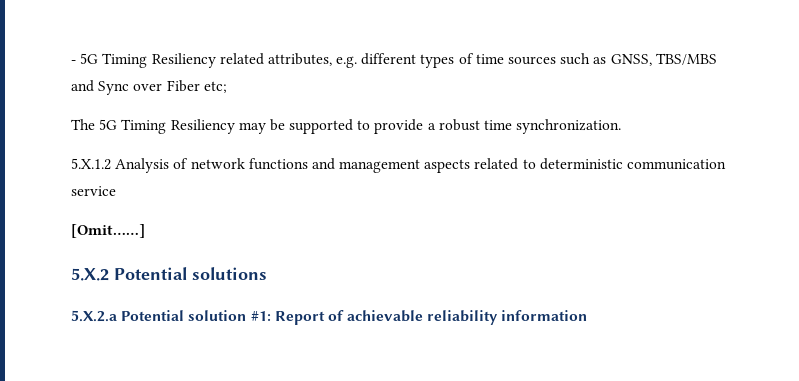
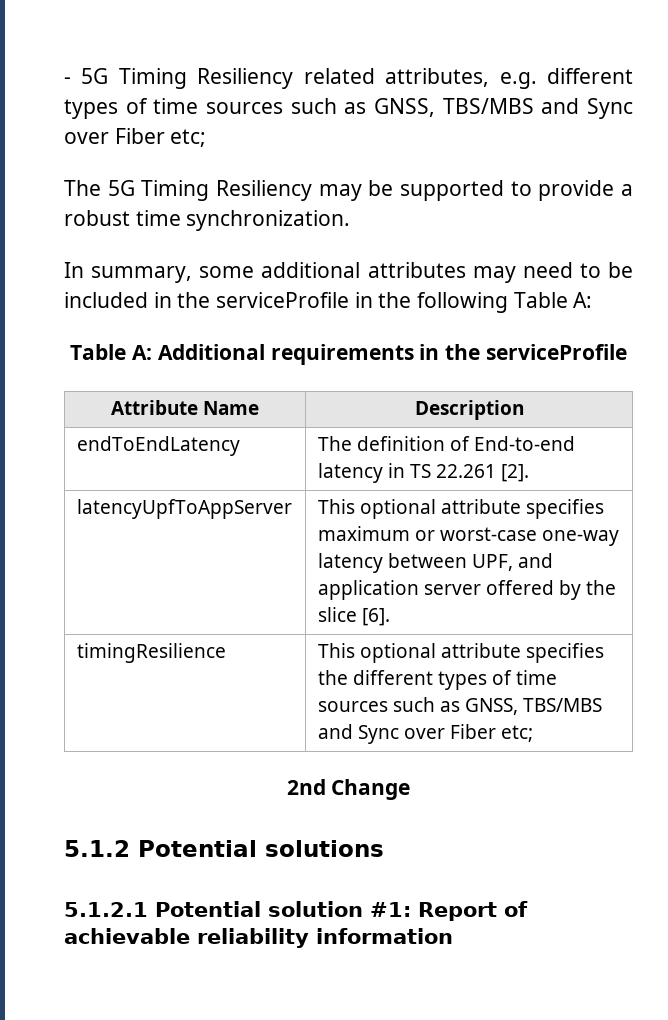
- 5.X.1.2 Analysis of network functions and management aspects related to deterministic communication service
- [Omit……]
- 5.X.2 Potential solutions
+ In summary, some additional attributes may need to be included in the serviceProfile in the following Table A:
+ Table A: Additional requirements in the serviceProfile
+ Attribute Name | Description
+ endToEndLatency | The definition of End-to-end latency in TS 22.261 [2].
+ latencyUpfToAppServer | This optional attribute specifies maximum or worst-case one-way latency between UPF, and application server offered by the slice [6].
+ timingResilience | This optional attribute specifies the different types of time sources such as GNSS, TBS/MBS and Sync over Fiber etc;
+ 2nd Change
+ 5.1.2 Potential solutions
- 5.X.2.a Potential solution #1: Report of achievable reliability information
+ 5.1.2.1 Potential solution #1: Report of achievable reliability information

